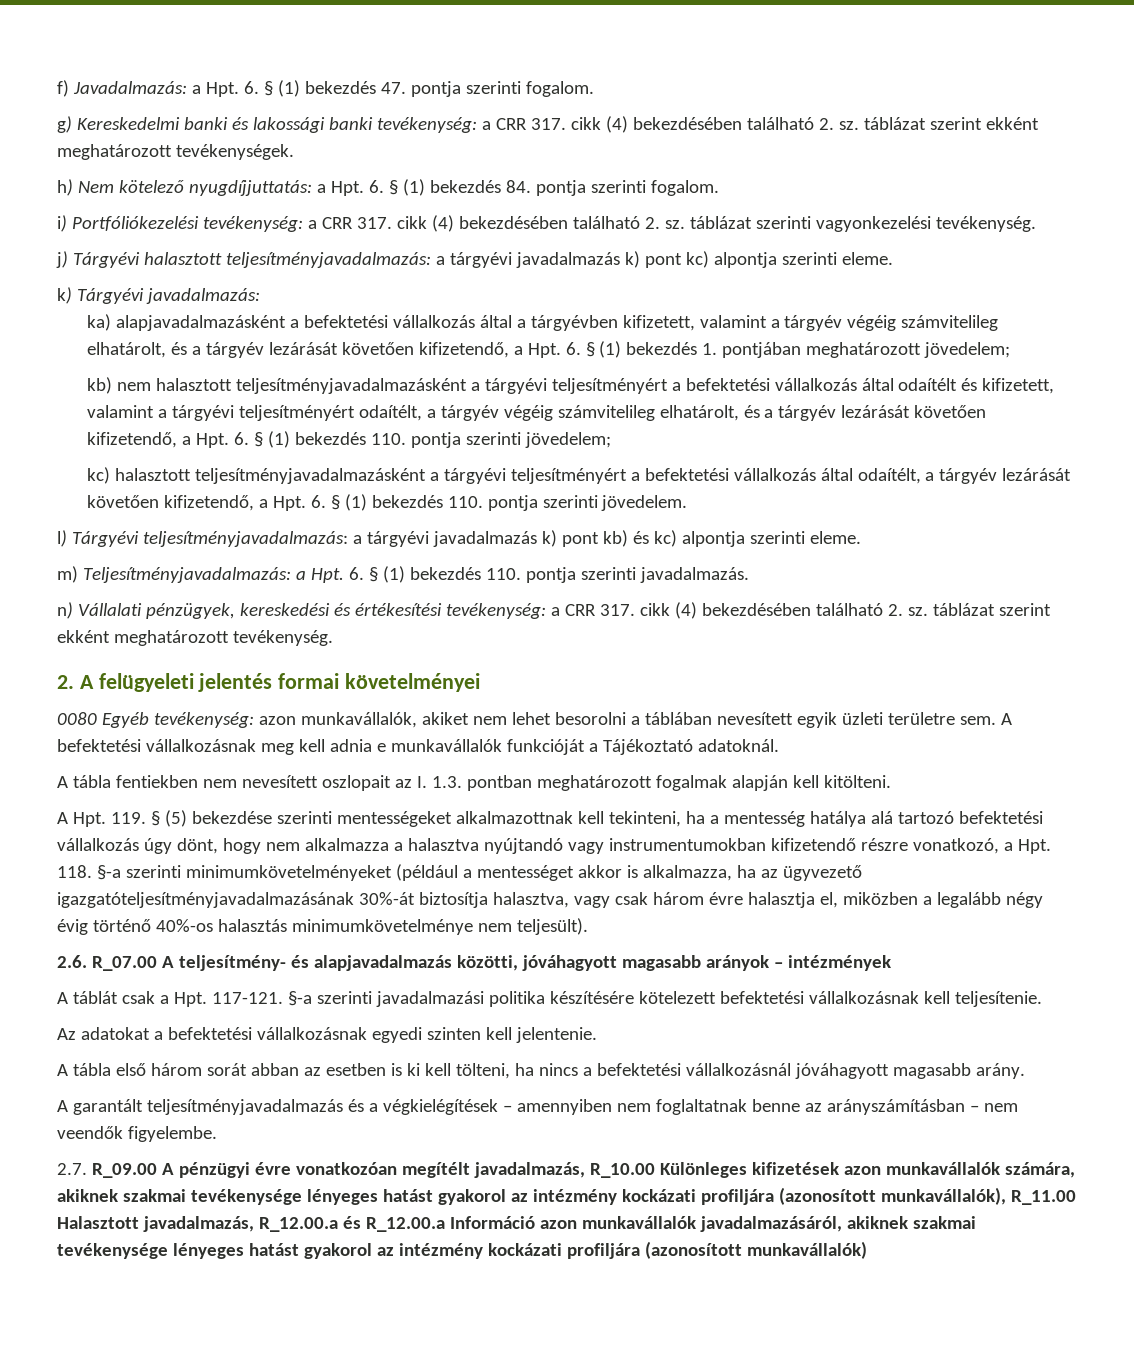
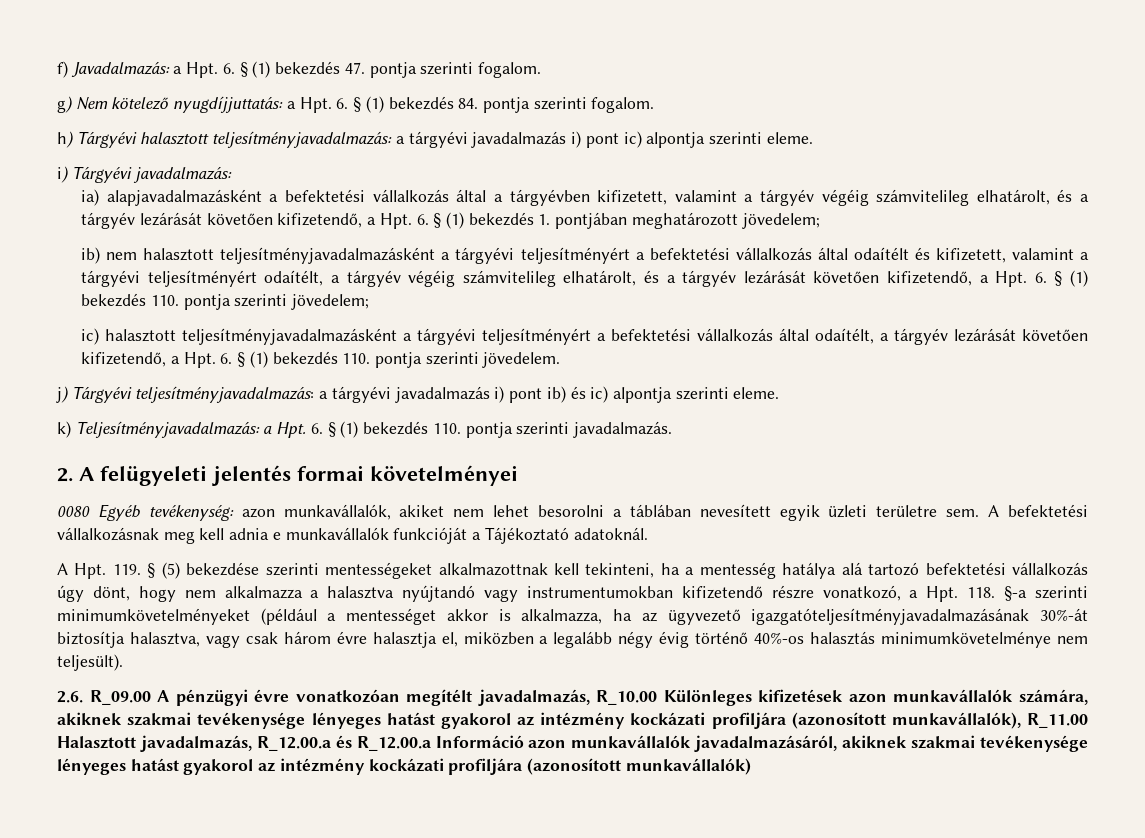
- g) Kereskedelmi banki és lakossági banki tevékenység: a CRR 317. cikk (4) bekezdésében található 2. sz. táblázat szerint ekként meghatározott tevékenységek.
- h) Nem kötelező nyugdíjjuttatás: a Hpt. 6. § (1) bekezdés 84. pontja szerinti fogalom.
+ g) Nem kötelező nyugdíjjuttatás: a Hpt. 6. § (1) bekezdés 84. pontja szerinti fogalom.
- i) Portfóliókezelési tevékenység: a CRR 317. cikk (4) bekezdésében található 2. sz. táblázat szerinti vagyonkezelési tevékenység.
- j) Tárgyévi halasztott teljesítményjavadalmazás: a tárgyévi javadalmazás k) pont kc) alpontja szerinti eleme.
- k) Tárgyévi javadalmazás:
+ h) Tárgyévi halasztott teljesítményjavadalmazás: a tárgyévi javadalmazás i) pont ic) alpontja szerinti eleme.
+ i) Tárgyévi javadalmazás:
- ka) alapjavadalmazásként a befektetési vállalkozás által a tárgyévben kifizetett, valamint a tárgyév végéig számvitelileg elhatárolt, és a tárgyév lezárását követően kifizetendő, a Hpt. 6. § (1) bekezdés 1. pontjában meghatározott jövedelem;
+ ia) alapjavadalmazásként a befektetési vállalkozás által a tárgyévben kifizetett, valamint a tárgyév végéig számvitelileg elhatárolt, és a tárgyév lezárását követően kifizetendő, a Hpt. 6. § (1) bekezdés 1. pontjában meghatározott jövedelem;
- kb) nem halasztott teljesítményjavadalmazásként a tárgyévi teljesítményért a befektetési vállalkozás által odaítélt és kifizetett, valamint a tárgyévi teljesítményért odaítélt, a tárgyév végéig számvitelileg elhatárolt, és a tárgyév lezárását követően kifizetendő, a Hpt. 6. § (1) bekezdés 110. pontja szerinti jövedelem;
+ ib) nem halasztott teljesítményjavadalmazásként a tárgyévi teljesítményért a befektetési vállalkozás által odaítélt és kifizetett, valamint a tárgyévi teljesítményért odaítélt, a tárgyév végéig számvitelileg elhatárolt, és a tárgyév lezárását követően kifizetendő, a Hpt. 6. § (1) bekezdés 110. pontja szerinti jövedelem;
- kc) halasztott teljesítményjavadalmazásként a tárgyévi teljesítményért a befektetési vállalkozás által odaítélt, a tárgyév lezárását követően kifizetendő, a Hpt. 6. § (1) bekezdés 110. pontja szerinti jövedelem.
+ ic) halasztott teljesítményjavadalmazásként a tárgyévi teljesítményért a befektetési vállalkozás által odaítélt, a tárgyév lezárását követően kifizetendő, a Hpt. 6. § (1) bekezdés 110. pontja szerinti jövedelem.
- l) Tárgyévi teljesítményjavadalmazás: a tárgyévi javadalmazás k) pont kb) és kc) alpontja szerinti eleme.
- m) Teljesítményjavadalmazás: a Hpt. 6. § (1) bekezdés 110. pontja szerinti javadalmazás.
+ j) Tárgyévi teljesítményjavadalmazás: a tárgyévi javadalmazás i) pont ib) és ic) alpontja szerinti eleme.
+ k) Teljesítményjavadalmazás: a Hpt. 6. § (1) bekezdés 110. pontja szerinti javadalmazás.
- n) Vállalati pénzügyek, kereskedési és értékesítési tevékenység: a CRR 317. cikk (4) bekezdésében található 2. sz. táblázat szerint ekként meghatározott tevékenység.
- A tábla fentiekben nem nevesített oszlopait az I. 1.3. pontban meghatározott fogalmak alapján kell kitölteni.
- 2.6. R_07.00 A teljesítmény- és alapjavadalmazás közötti, jóváhagyott magasabb arányok – intézmények
- A táblát csak a Hpt. 117-121. §-a szerinti javadalmazási politika készítésére kötelezett befektetési vállalkozásnak kell teljesítenie.
- Az adatokat a befektetési vállalkozásnak egyedi szinten kell jelentenie.
- A tábla első három sorát abban az esetben is ki kell tölteni, ha nincs a befektetési vállalkozásnál jóváhagyott magasabb arány.
- A garantált teljesítményjavadalmazás és a végkielégítések – amennyiben nem foglaltatnak benne az arányszámításban – nem veendők figyelembe.
- 2.7. R_09.00 A pénzügyi évre vonatkozóan megítélt javadalmazás, R_10.00 Különleges kifizetések azon munkavállalók számára, akiknek szakmai tevékenysége lényeges hatást gyakorol az intézmény kockázati profiljára (azonosított munkavállalók), R_11.00 Halasztott javadalmazás, R_12.00.a és R_12.00.a Információ azon munkavállalók javadalmazásáról, akiknek szakmai tevékenysége lényeges hatást gyakorol az intézmény kockázati profiljára (azonosított munkavállalók)
+ 2.6. R_09.00 A pénzügyi évre vonatkozóan megítélt javadalmazás, R_10.00 Különleges kifizetések azon munkavállalók számára, akiknek szakmai tevékenysége lényeges hatást gyakorol az intézmény kockázati profiljára (azonosított munkavállalók), R_11.00 Halasztott javadalmazás, R_12.00.a és R_12.00.a Információ azon munkavállalók javadalmazásáról, akiknek szakmai tevékenysége lényeges hatást gyakorol az intézmény kockázati profiljára (azonosított munkavállalók)

